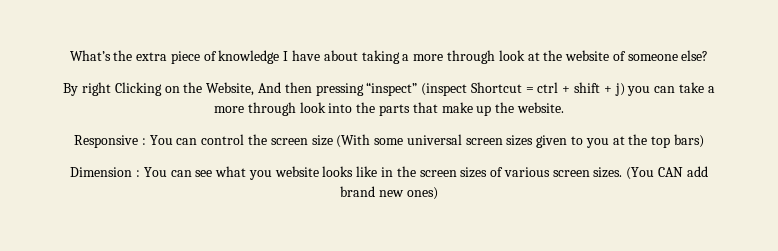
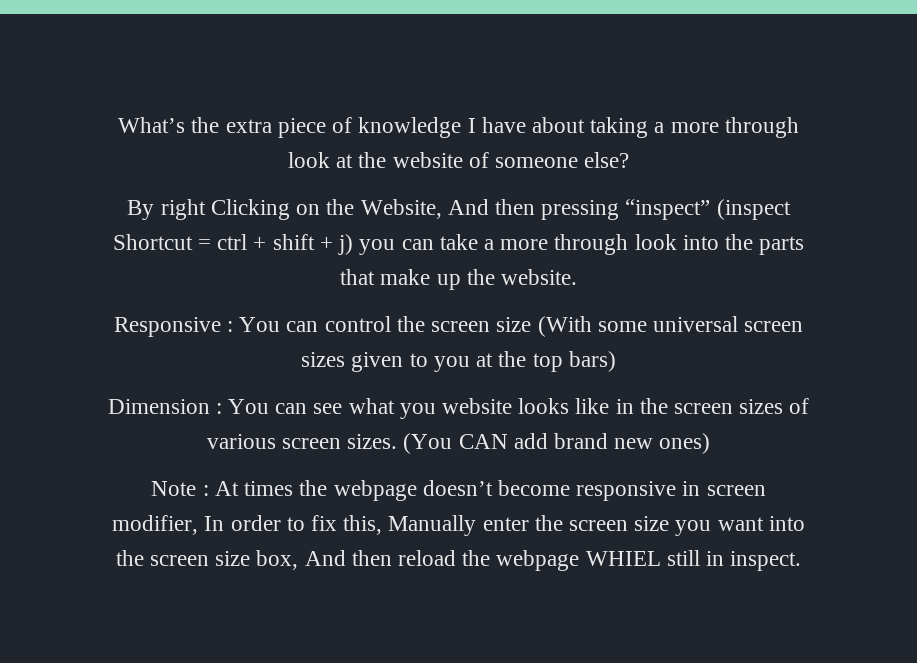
+ Note : At times the webpage doesn’t become responsive in screen modifier, In order to fix this, Manually enter the screen size you want into the screen size box, And then reload the webpage WHIEL still in inspect.

